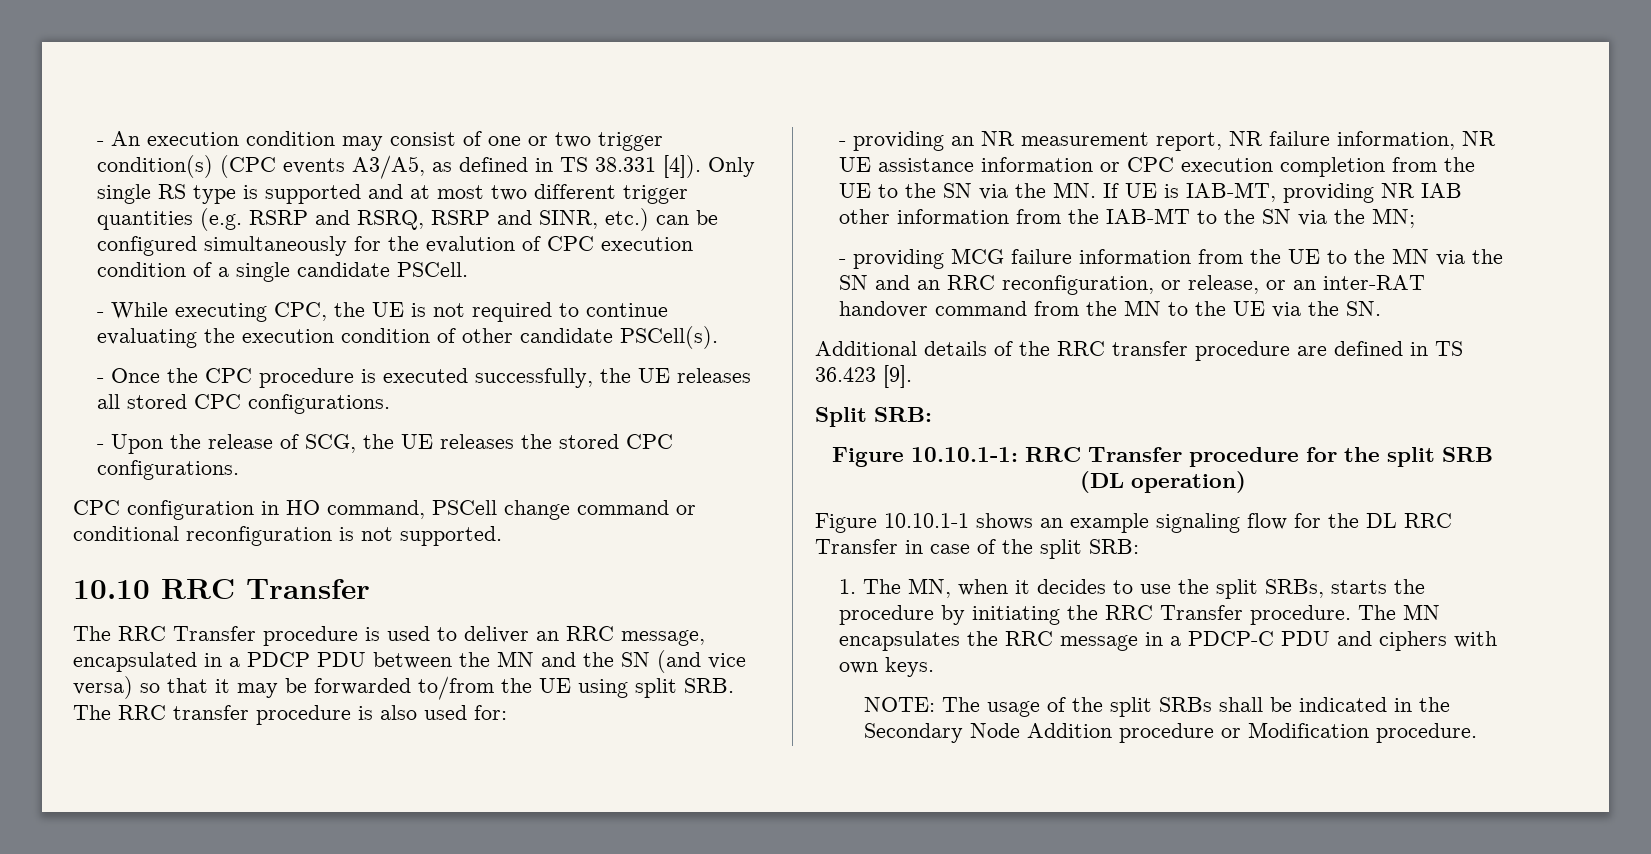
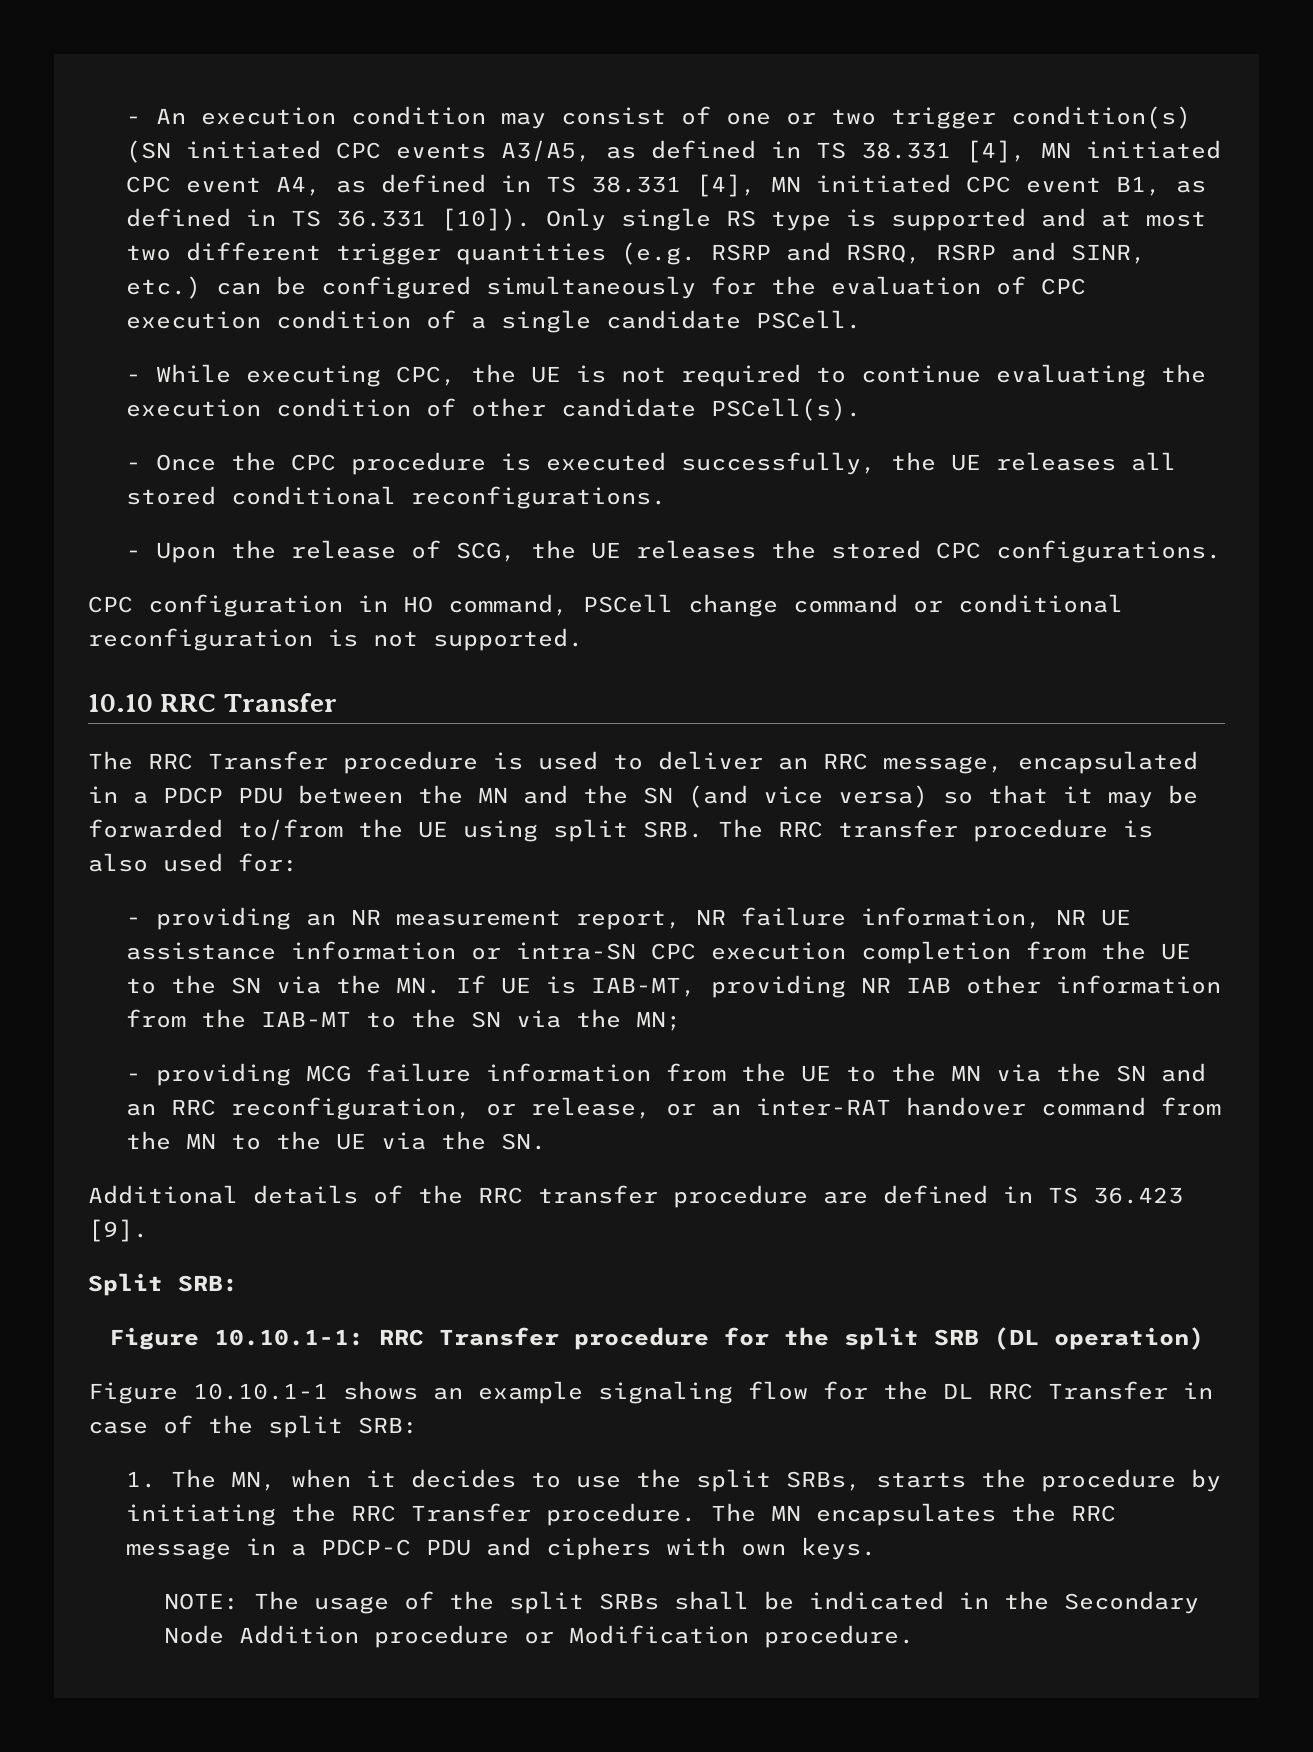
- - An execution condition may consist of one or two trigger condition(s) (CPC events A3/A5, as defined in TS 38.331 [4]).
+ - An execution condition may consist of one or two trigger condition(s) (SN initiated CPC events A3/A5, as defined in TS 38.331 [4], MN initiated CPC event A4, as defined in TS 38.331 [4], MN initiated CPC event B1, as defined in TS 36.331 [10]).
- Only single RS type is supported and at most two different trigger quantities (e.g. RSRP and RSRQ, RSRP and SINR, etc.) can be configured simultaneously for the evalution of CPC execution condition of a single candidate PSCell.
+ Only single RS type is supported and at most two different trigger quantities (e.g. RSRP and RSRQ, RSRP and SINR, etc.) can be configured simultaneously for the evaluation of CPC execution condition of a single candidate PSCell.
- - Once the CPC procedure is executed successfully, the UE releases all stored CPC configurations.
+ - Once the CPC procedure is executed successfully, the UE releases all stored conditional reconfigurations.
- - providing an NR measurement report, NR failure information, NR UE assistance information or CPC execution completion from the UE to the SN via the MN. If UE is IAB-MT, providing NR IAB other information from the IAB-MT to the SN via the MN;
+ - providing an NR measurement report, NR failure information, NR UE assistance information or intra-SN CPC execution completion from the UE to the SN via the MN. If UE is IAB-MT, providing NR IAB other information from the IAB-MT to the SN via the MN;

